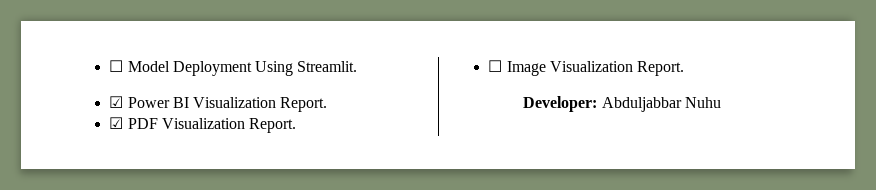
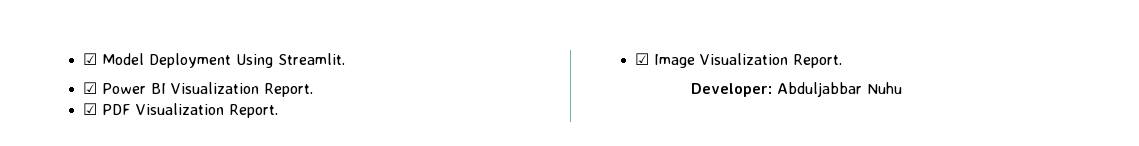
- ☐ Model Deployment Using Streamlit.
+ ☑ Model Deployment Using Streamlit.
- ☐ Image Visualization Report.
+ ☑ Image Visualization Report.

